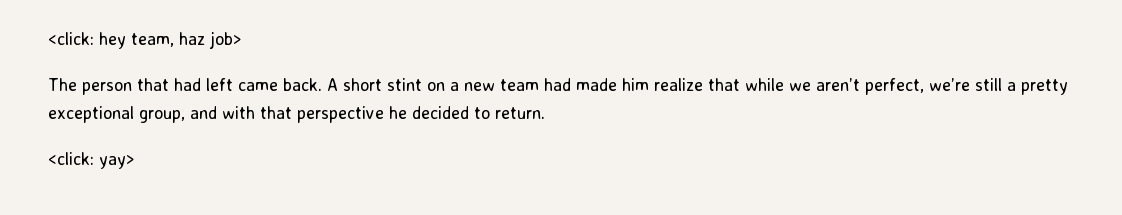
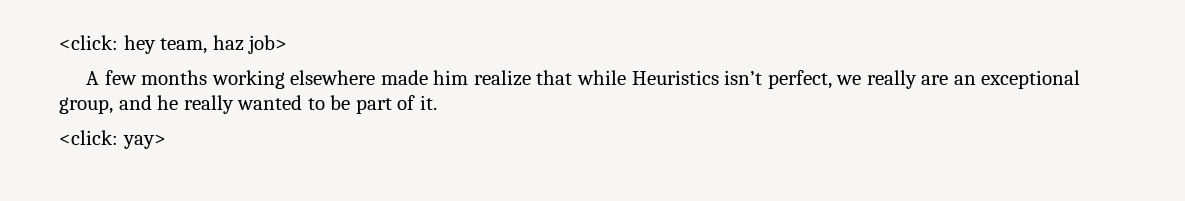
- The person that had left came back. A short stint on a new team had made him realize that while we aren’t perfect, we’re still a pretty exceptional group, and with that perspective he decided to return.
+ A few months working elsewhere made him realize that while Heuristics isn’t perfect, we really are an exceptional group, and he really wanted to be part of it.

